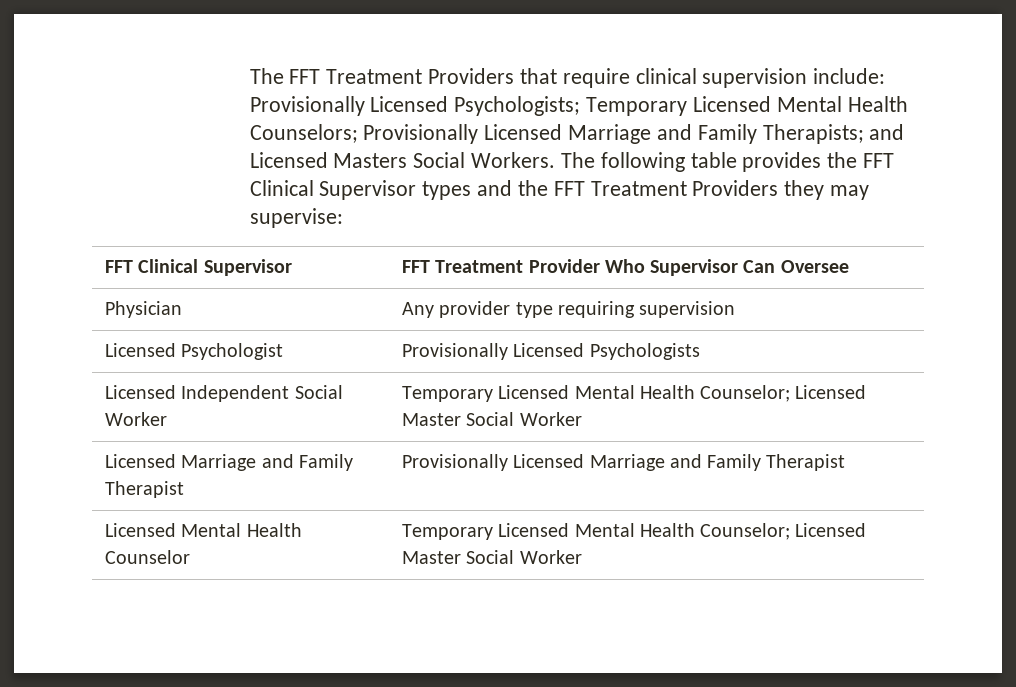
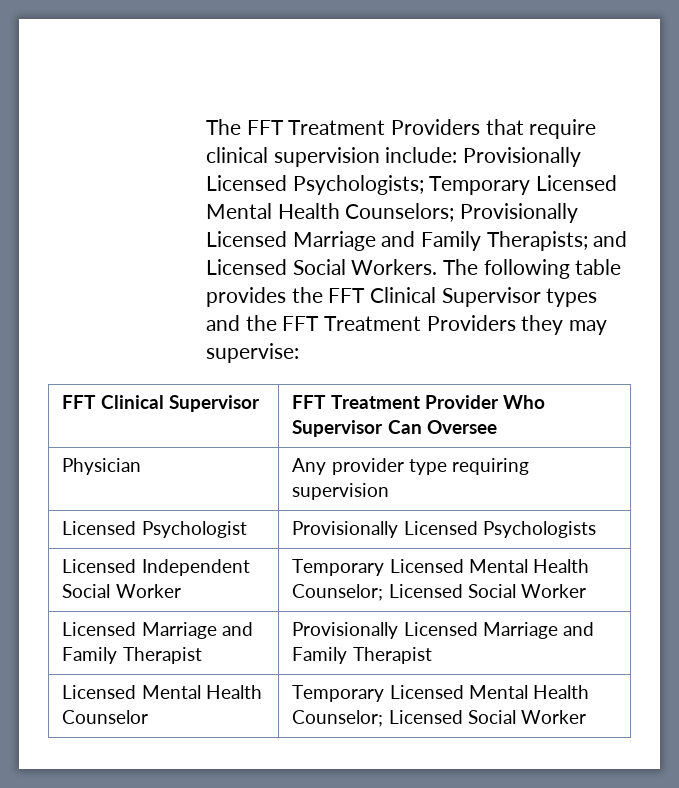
- The FFT Treatment Providers that require clinical supervision include: Provisionally Licensed Psychologists; Temporary Licensed Mental Health Counselors; Provisionally Licensed Marriage and Family Therapists; and Licensed Masters Social Workers.
+ The FFT Treatment Providers that require clinical supervision include: Provisionally Licensed Psychologists; Temporary Licensed Mental Health Counselors; Provisionally Licensed Marriage and Family Therapists; and Licensed Social Workers.
- Licensed Independent Social Worker | Temporary Licensed Mental Health Counselor; Licensed Master Social Worker
+ Licensed Independent Social Worker | Temporary Licensed Mental Health Counselor; Licensed Social Worker
- Licensed Mental Health Counselor | Temporary Licensed Mental Health Counselor; Licensed Master Social Worker
+ Licensed Mental Health Counselor | Temporary Licensed Mental Health Counselor; Licensed Social Worker

